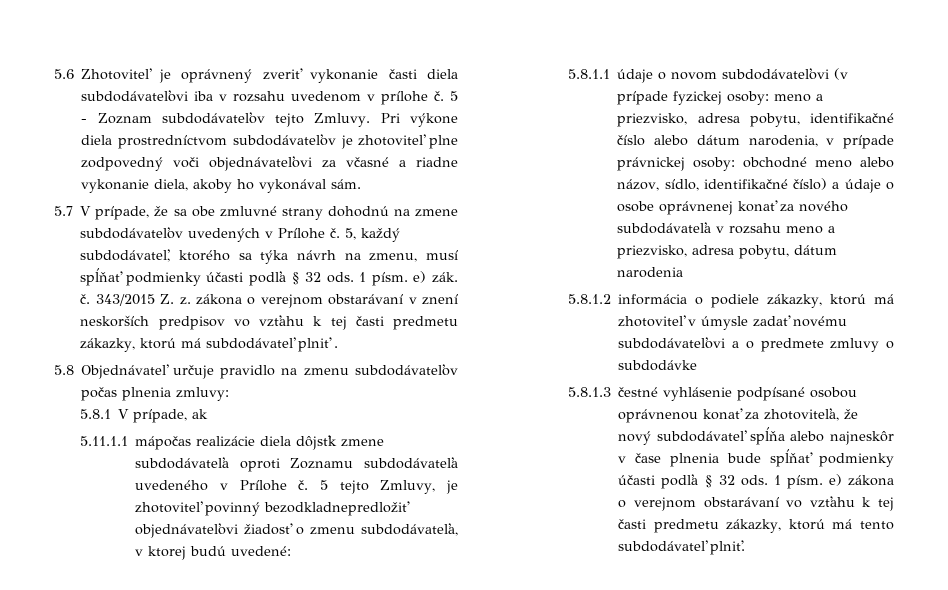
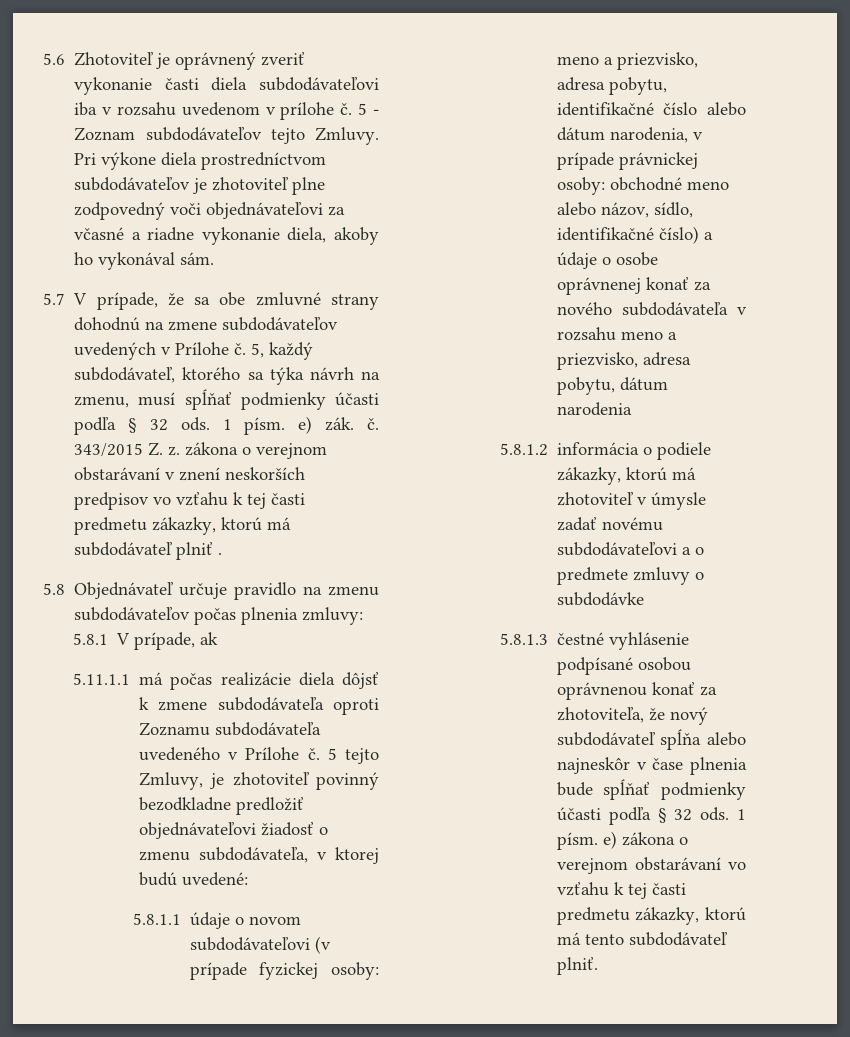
- 5.11.1.1 mápočas realizácie diela dôjsťk zmene subdodávateľa oproti Zoznamu subdodávateľa uvedeného v Prílohe č.
+ 5.11.1.1 má počas realizácie diela dôjsť k zmene subdodávateľa oproti Zoznamu subdodávateľa uvedeného v Prílohe č.
- 5 tejto Zmluvy, je zhotoviteľ povinný bezodkladnepredložiť objednávateľovi žiadosť o zmenu subdodávateľa, v ktorej budú uvedené:
+ 5 tejto Zmluvy, je zhotoviteľ povinný bezodkladne predložiť objednávateľovi žiadosť o zmenu subdodávateľa, v ktorej budú uvedené:

